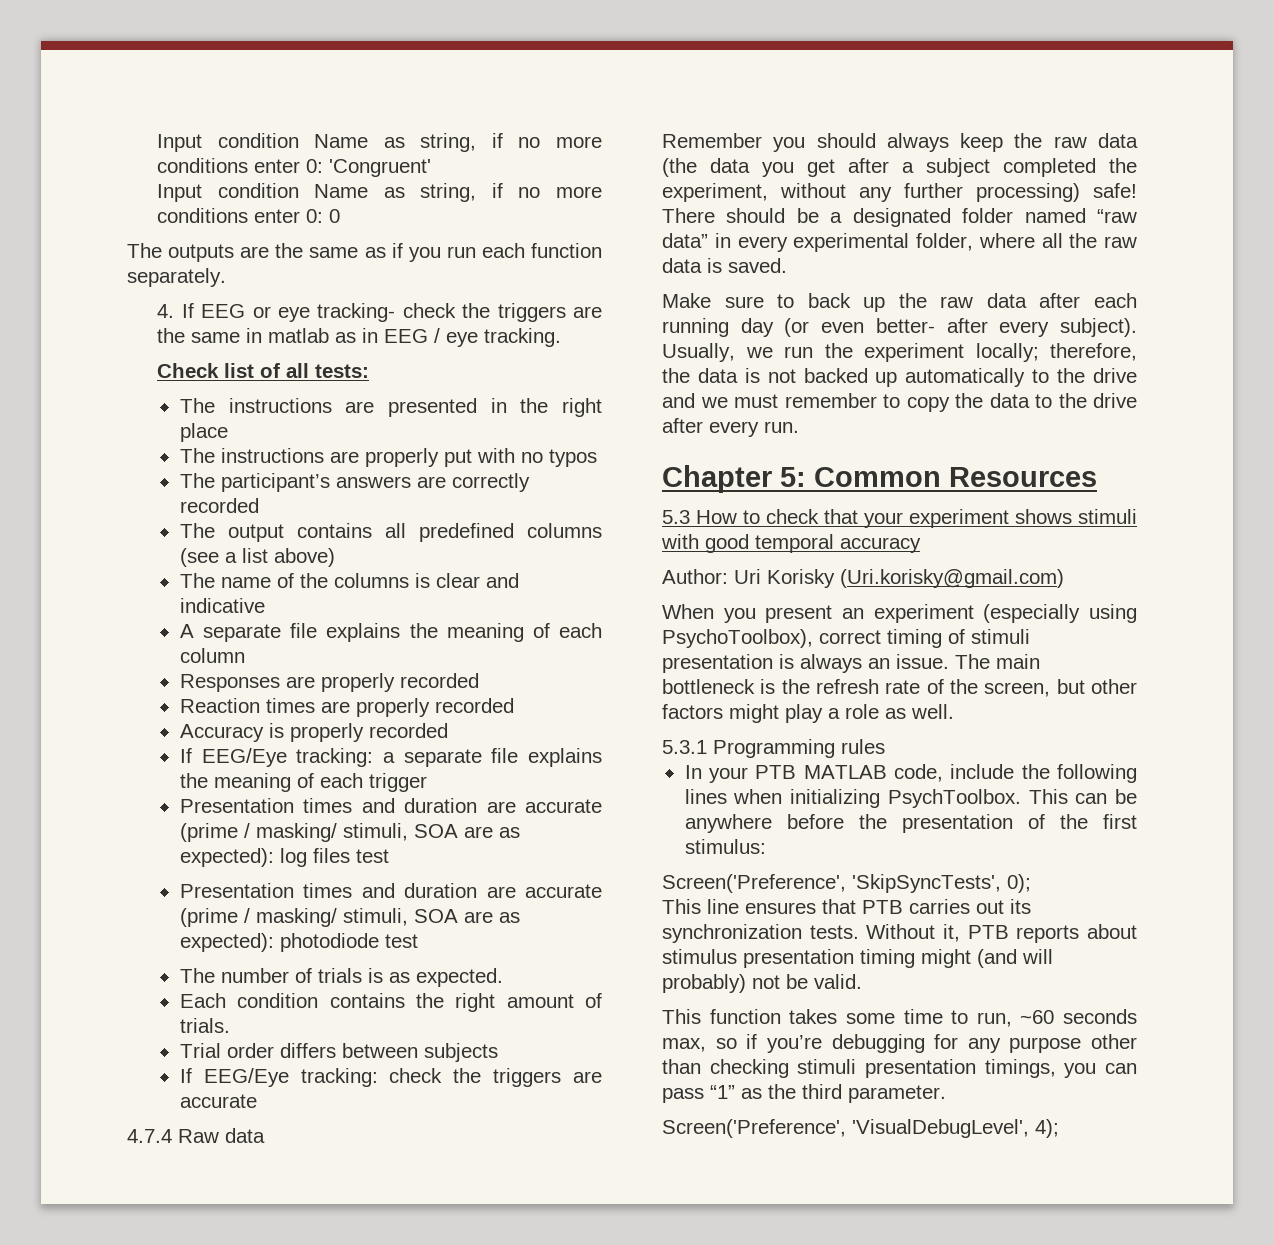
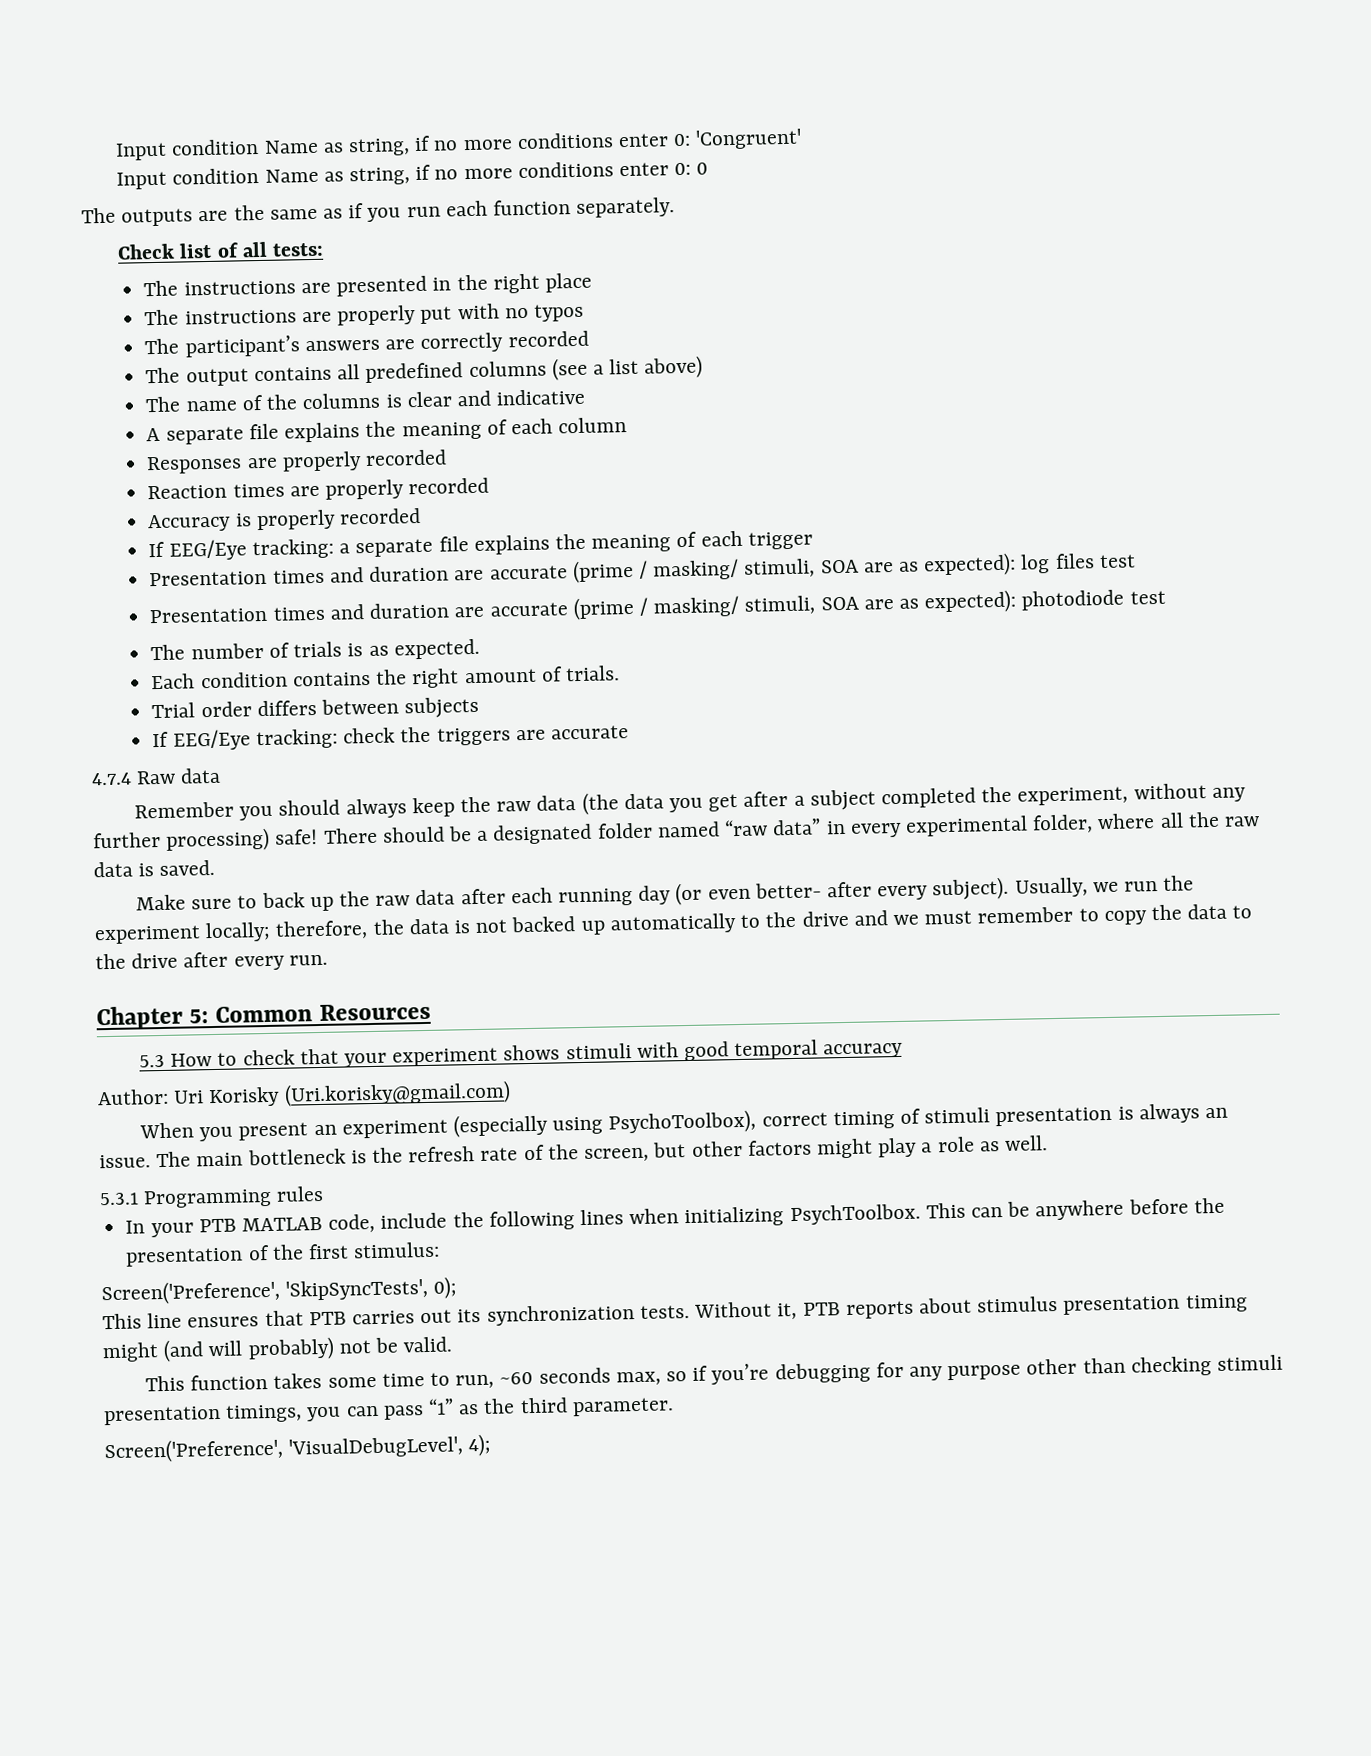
- 4. If EEG or eye tracking- check the triggers are the same in matlab as in EEG / eye tracking.

